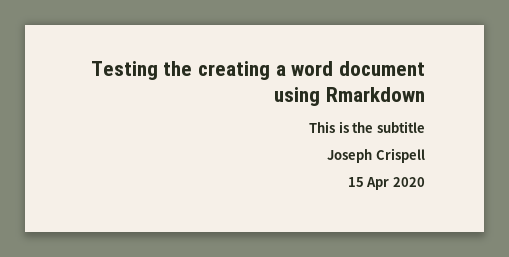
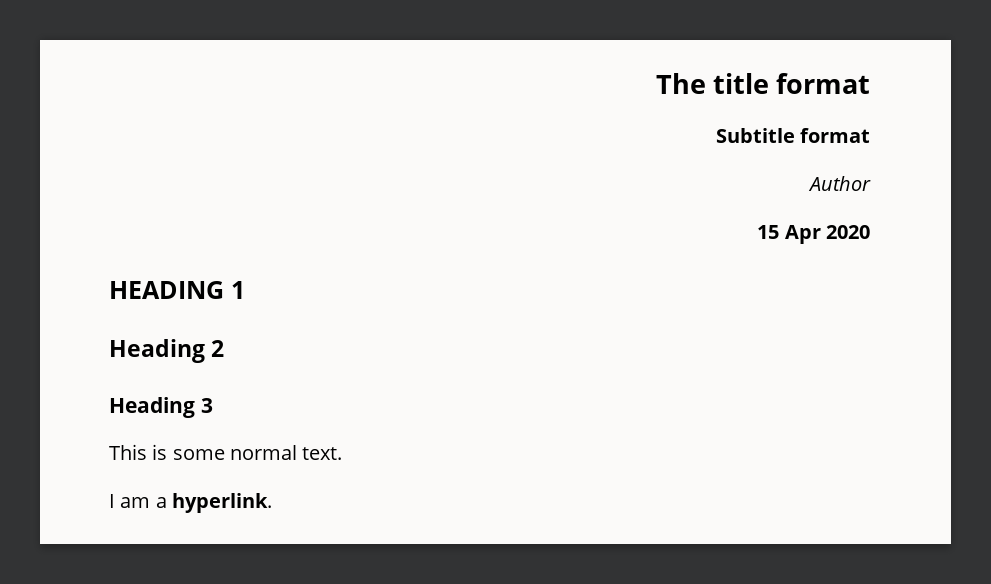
- Testing the creating a word document using Rmarkdown
- This is the subtitle
- Joseph Crispell
+ The title format
+ Subtitle format
+ Author
  15 Apr 2020
+ HEADING 1
+ Heading 2
+ Heading 3
+ This is some normal text.
+ I am a hyperlink.

